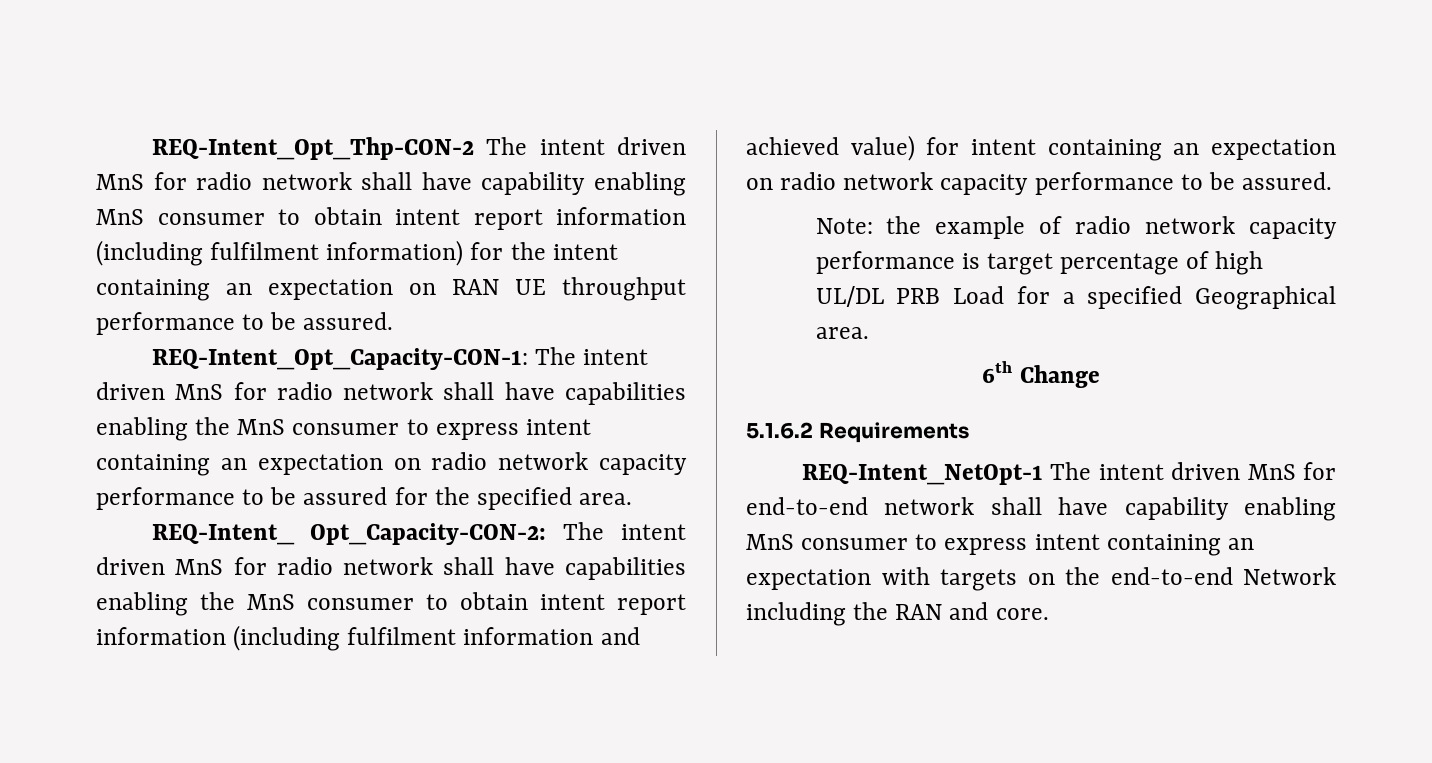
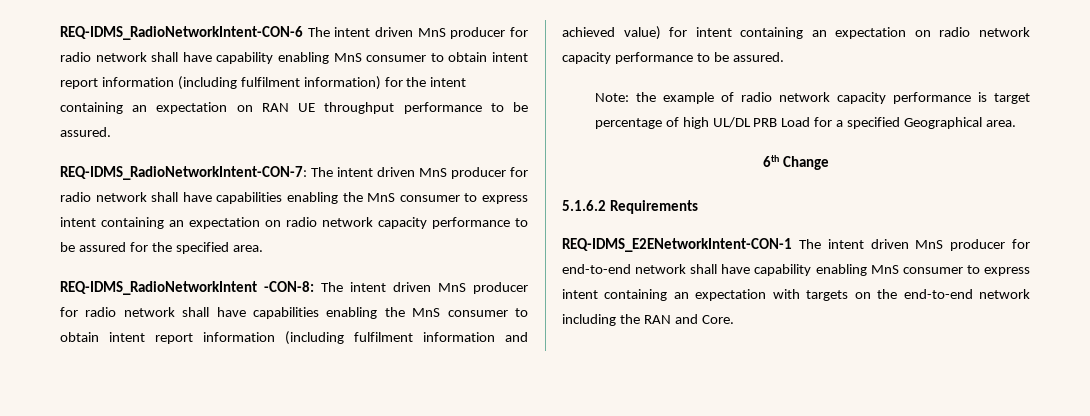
- REQ-Intent_Opt_Thp-CON-2 The intent driven MnS for radio network shall have capability enabling MnS consumer to obtain intent report information (including fulfilment information) for the intent containing an expectation on RAN UE throughput performance to be assured.
+ REQ-IDMS_RadioNetworkIntent-CON-6 The intent driven MnS producer for radio network shall have capability enabling MnS consumer to obtain intent report information (including fulfilment information) for the intent containing an expectation on RAN UE throughput performance to be assured.
- REQ-Intent_Opt_Capacity-CON-1: The intent driven MnS for radio network shall have capabilities enabling the MnS consumer to express intent containing an expectation on radio network capacity performance to be assured for the specified area.
+ REQ-IDMS_RadioNetworkIntent-CON-7: The intent driven MnS producer for radio network shall have capabilities enabling the MnS consumer to express intent containing an expectation on radio network capacity performance to be assured for the specified area.
- REQ-Intent_ Opt_Capacity-CON-2: The intent driven MnS for radio network shall have capabilities enabling the MnS consumer to obtain intent report information (including fulfilment information and achieved value) for intent containing an expectation on radio network capacity performance to be assured.
+ REQ-IDMS_RadioNetworkIntent -CON-8: The intent driven MnS producer for radio network shall have capabilities enabling the MnS consumer to obtain intent report information (including fulfilment information and achieved value) for intent containing an expectation on radio network capacity performance to be assured.
- REQ-Intent_NetOpt-1 The intent driven MnS for end-to-end network shall have capability enabling MnS consumer to express intent containing an expectation with targets on the end-to-end Network including the RAN and core.
+ REQ-IDMS_E2ENetworkIntent-CON-1 The intent driven MnS producer for end-to-end network shall have capability enabling MnS consumer to express intent containing an expectation with targets on the end-to-end network including the RAN and Core.

